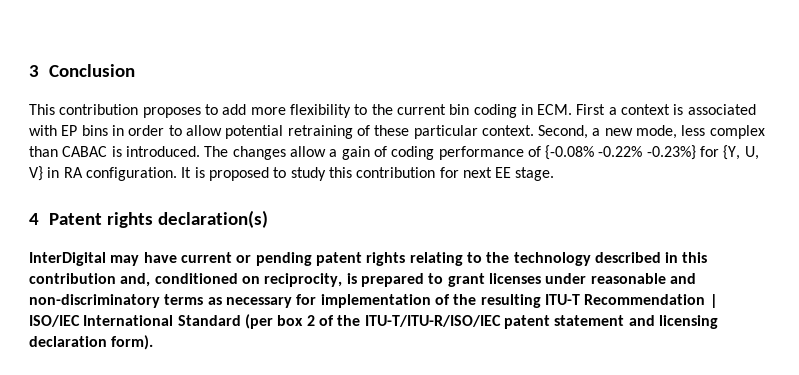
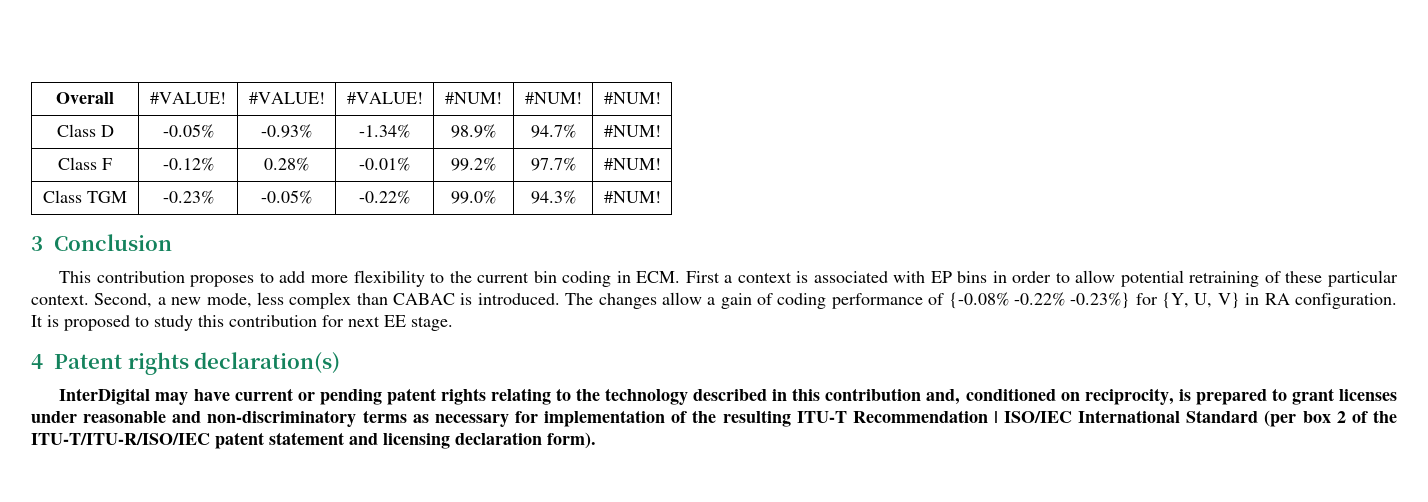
+ Overall | #VALUE! | #VALUE! | #VALUE! | #NUM! | #NUM! | #NUM!
+ Class D | -0.05% | -0.93% | -1.34% | 98.9% | 94.7% | #NUM!
+ Class F | -0.12% | 0.28% | -0.01% | 99.2% | 97.7% | #NUM!
+ Class TGM | -0.23% | -0.05% | -0.22% | 99.0% | 94.3% | #NUM!

